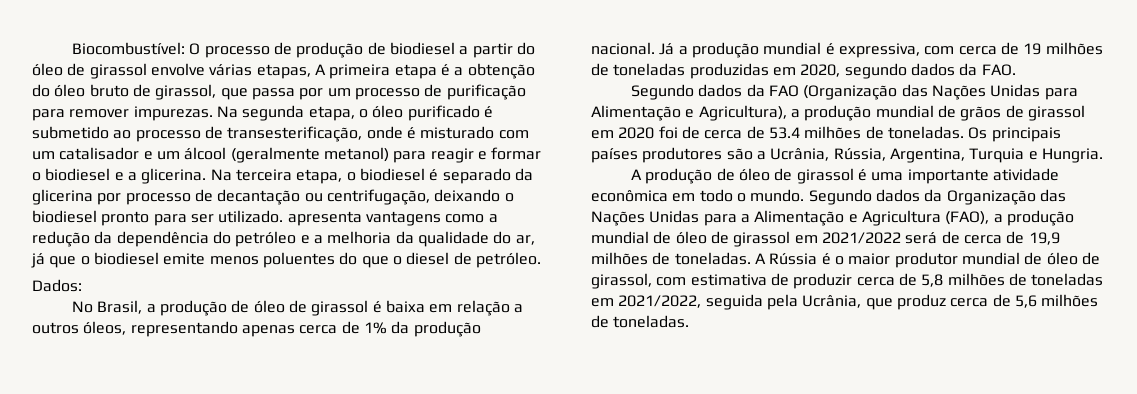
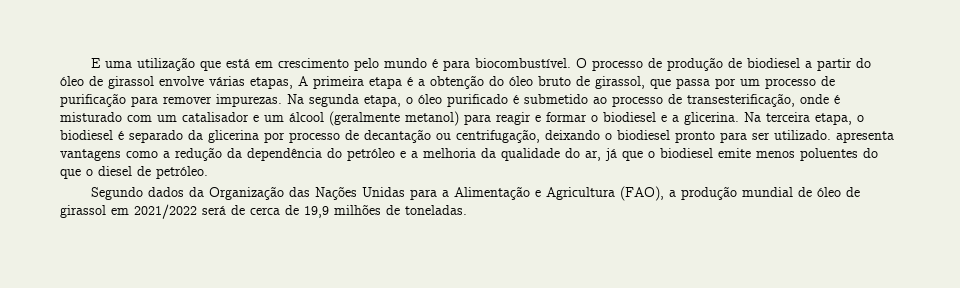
- Biocombustível: O processo de produção de biodiesel a partir do óleo de girassol envolve várias etapas, A primeira etapa é a obtenção do óleo bruto de girassol, que passa por um processo de purificação para remover impurezas.
+ E uma utilização que está em crescimento pelo mundo é para biocombustível. O processo de produção de biodiesel a partir do óleo de girassol envolve várias etapas, A primeira etapa é a obtenção do óleo bruto de girassol, que passa por um processo de purificação para remover impurezas.
- Dados:
- No Brasil, a produção de óleo de girassol é baixa em relação a outros óleos, representando apenas cerca de 1% da produção nacional. Já a produção mundial é expressiva, com cerca de 19 milhões de toneladas produzidas em 2020, segundo dados da FAO.
- Segundo dados da FAO (Organização das Nações Unidas para Alimentação e Agricultura), a produção mundial de grãos de girassol em 2020 foi de cerca de 53.4 milhões de toneladas. Os principais países produtores são a Ucrânia, Rússia, Argentina, Turquia e Hungria.
- A produção de óleo de girassol é uma importante atividade econômica em todo o mundo.
- A Rússia é o maior produtor mundial de óleo de girassol, com estimativa de produzir cerca de 5,8 milhões de toneladas em 2021/2022, seguida pela Ucrânia, que produz cerca de 5,6 milhões de toneladas.

